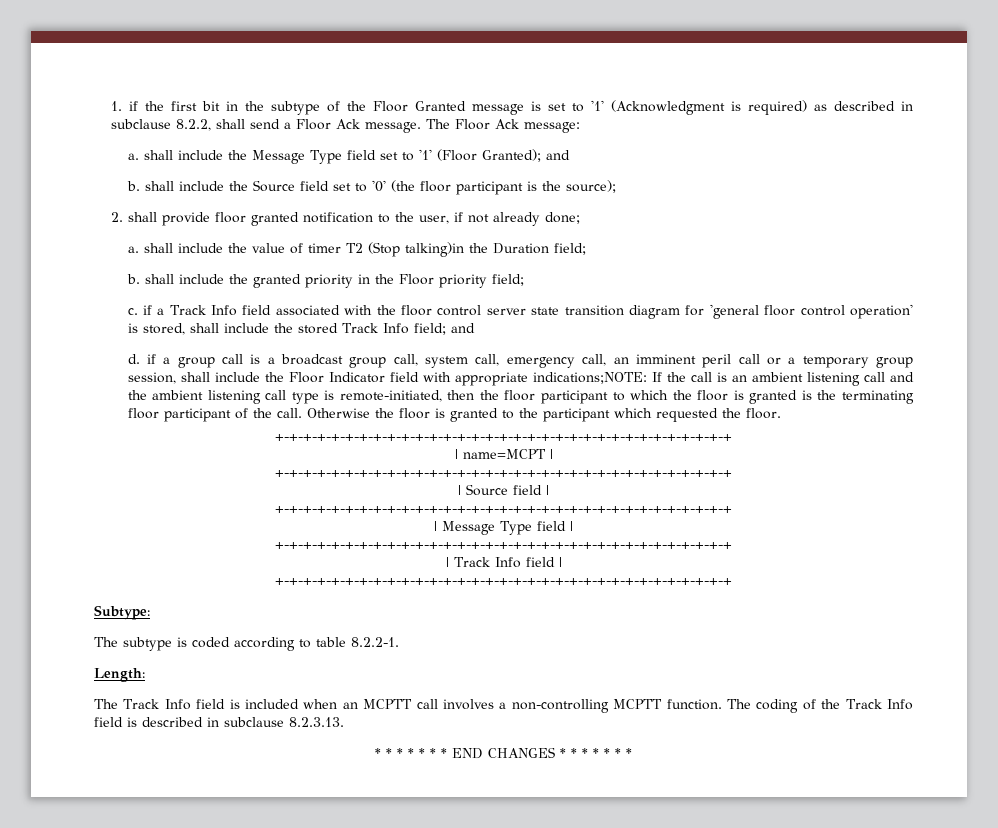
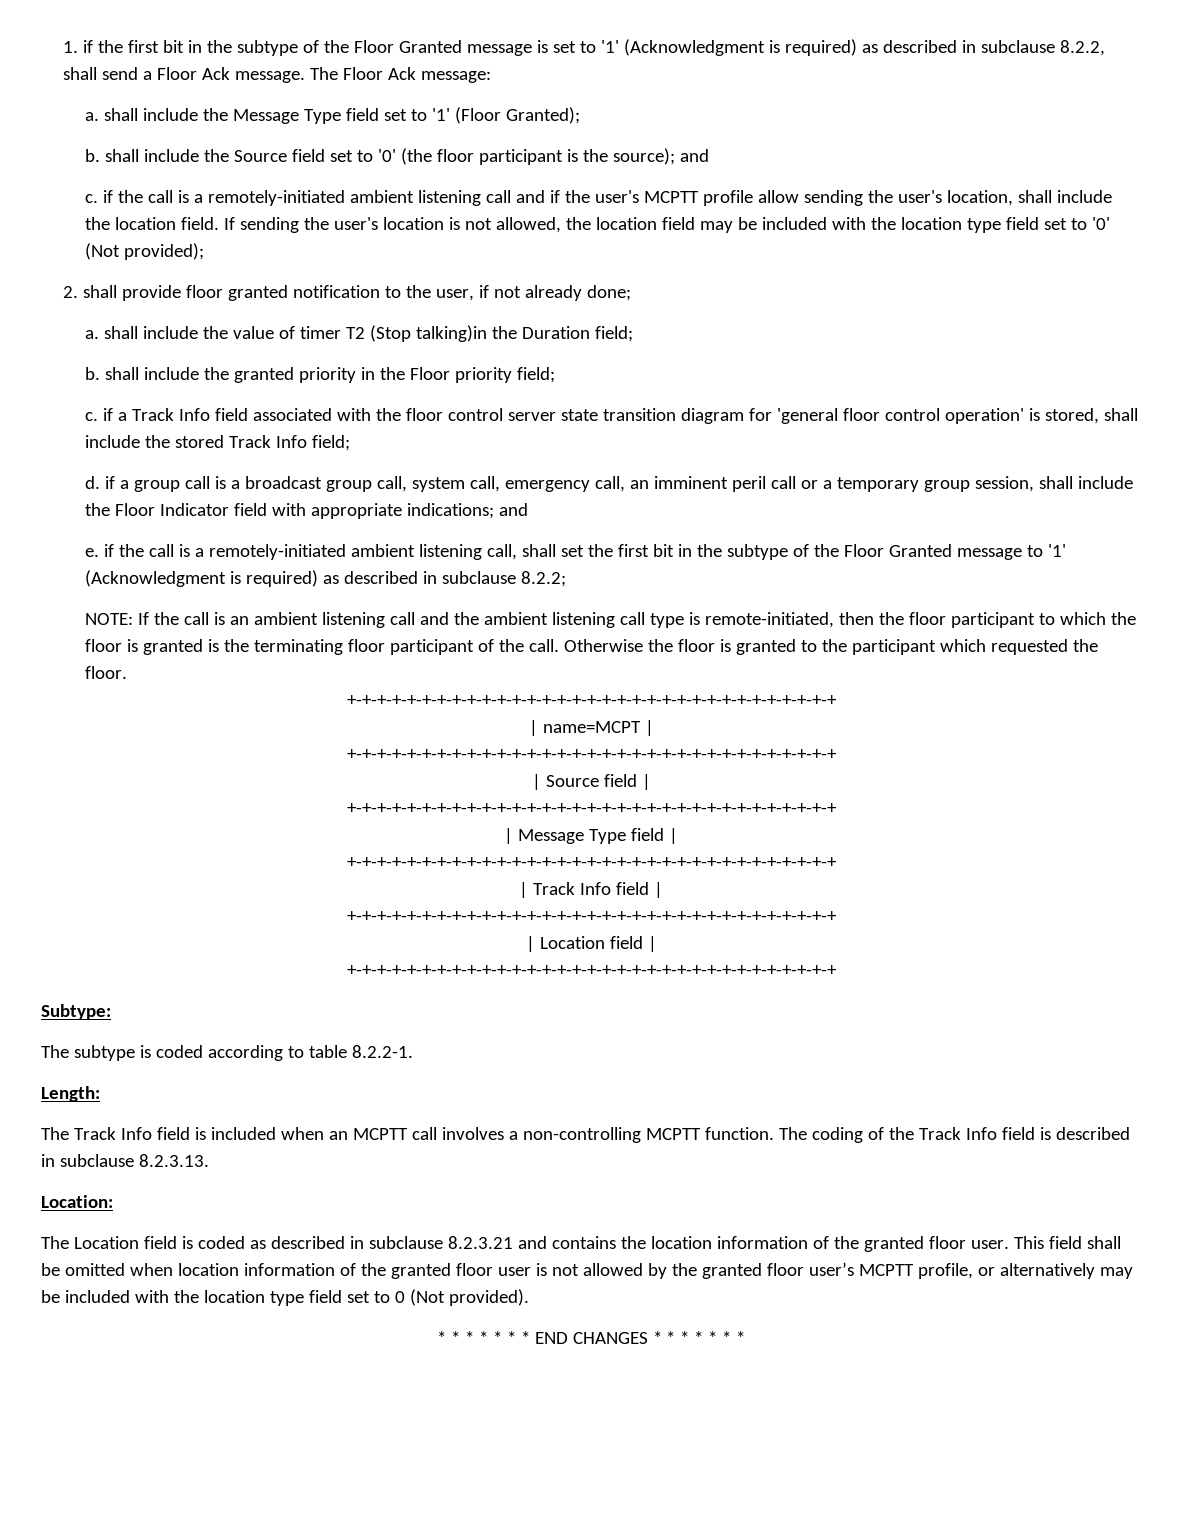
- a. shall include the Message Type field set to '1' (Floor Granted); and
+ a. shall include the Message Type field set to '1' (Floor Granted);
- b. shall include the Source field set to '0' (the floor participant is the source);
+ b. shall include the Source field set to '0' (the floor participant is the source); and
+ c. if the call is a remotely-initiated ambient listening call and if the user's MCPTT profile allow sending the user's location, shall include the location field. If sending the user's location is not allowed, the location field may be included with the location type field set to '0' (Not provided);
- c. if a Track Info field associated with the floor control server state transition diagram for 'general floor control operation' is stored, shall include the stored Track Info field; and
+ c. if a Track Info field associated with the floor control server state transition diagram for 'general floor control operation' is stored, shall include the stored Track Info field;
- d. if a group call is a broadcast group call, system call, emergency call, an imminent peril call or a temporary group session, shall include the Floor Indicator field with appropriate indications;NOTE:
+ d. if a group call is a broadcast group call, system call, emergency call, an imminent peril call or a temporary group session, shall include the Floor Indicator field with appropriate indications; and
+ e. if the call is a remotely-initiated ambient listening call, shall set the first bit in the subtype of the Floor Granted message to '1' (Acknowledgment is required) as described in subclause 8.2.2;
+ NOTE:
+ | Location field |
+ +-+-+-+-+-+-+-+-+-+-+-+-+-+-+-+-+-+-+-+-+-+-+-+-+-+-+-+-+-+-+-+-+
+ Location:
+ The Location field is coded as described in subclause 8.2.3.21 and contains the location information of the granted floor user. This field shall be omitted when location information of the granted floor user is not allowed by the granted floor user’s MCPTT profile, or alternatively may be included with the location type field set to 0 (Not provided).

